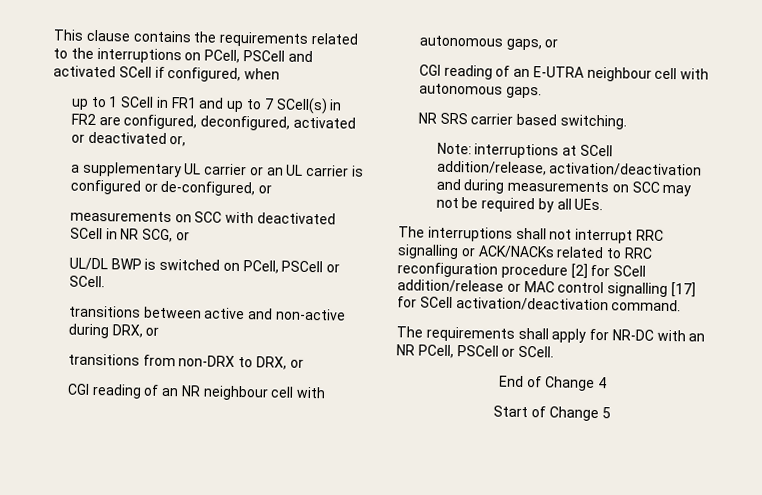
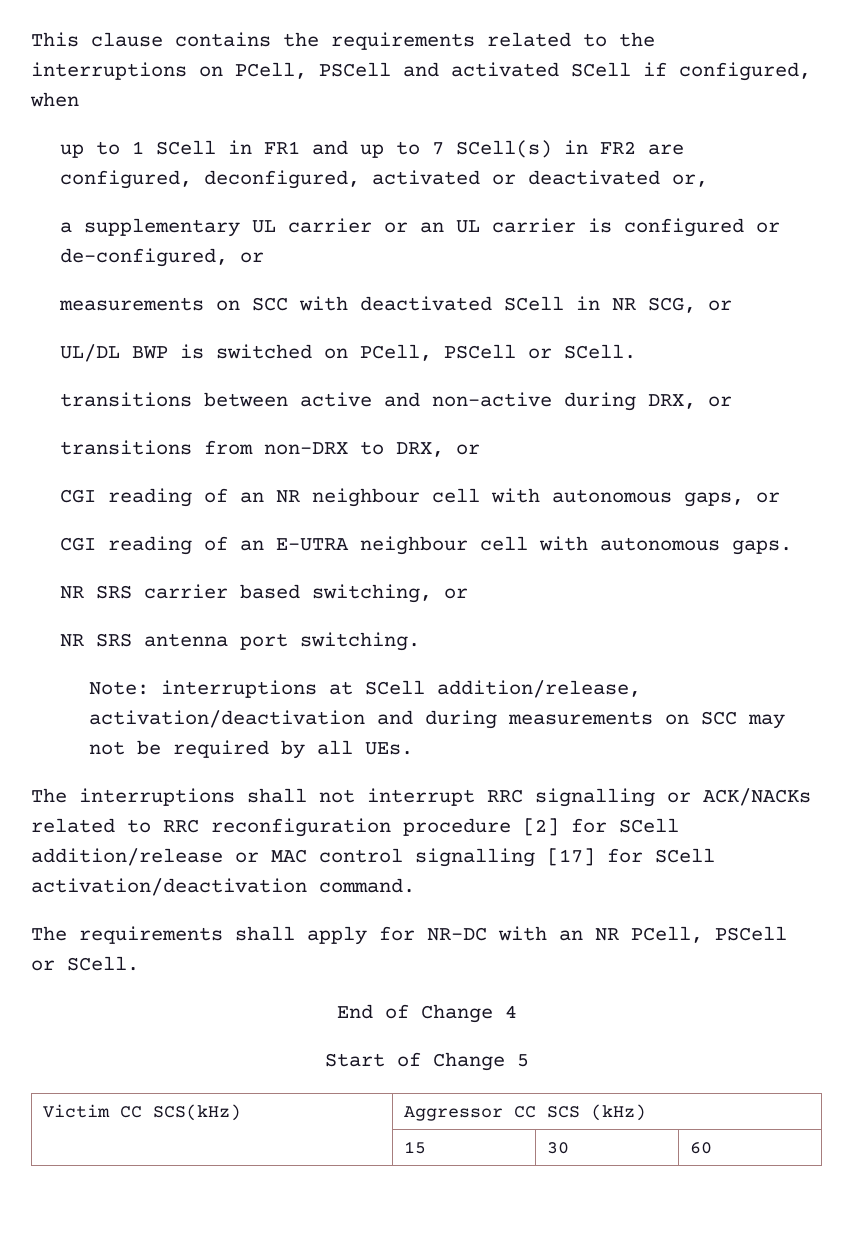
- NR SRS carrier based switching.
+ NR SRS carrier based switching, or
+ NR SRS antenna port switching.
+ Victim CC SCS(kHz) | Aggressor CC SCS (kHz)
+ | 15 | 30 | 60

